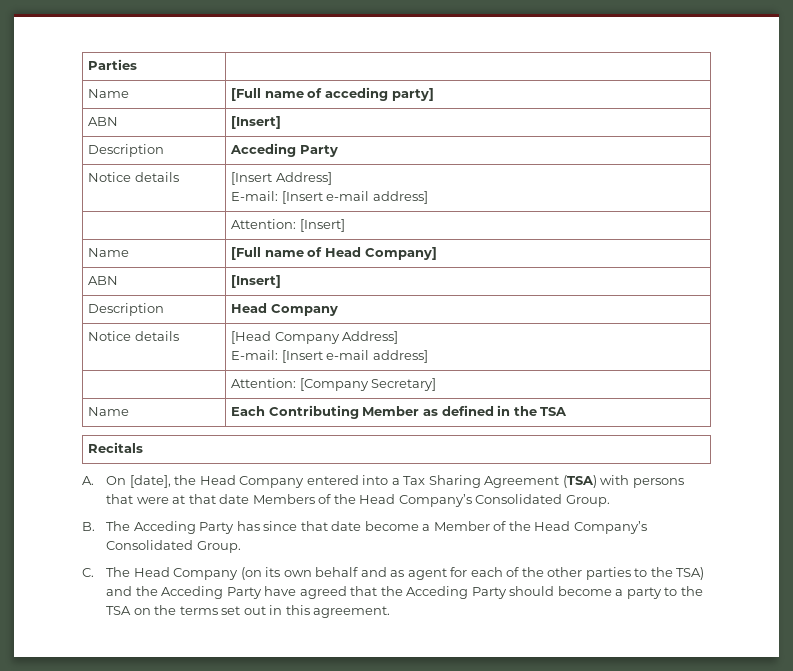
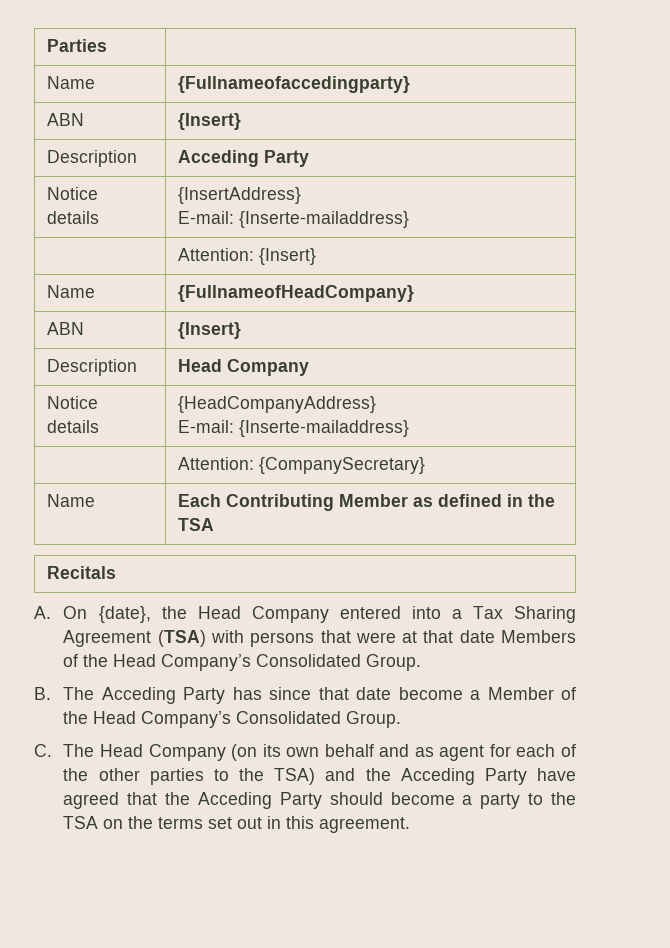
- Name | [Full name of acceding party]
- ABN | [Insert]
+ Name | {Fullnameofaccedingparty}
+ ABN | {Insert}
- Notice details | [Insert Address]
- E-mail: [Insert e-mail address]
- | Attention: [Insert]
- Name | [Full name of Head Company]
- ABN | [Insert]
+ Notice details | {InsertAddress}
+ E-mail: {Inserte-mailaddress}
+ | Attention: {Insert}
+ Name | {FullnameofHeadCompany}
+ ABN | {Insert}
- Notice details | [Head Company Address]
- E-mail: [Insert e-mail address]
- | Attention: [Company Secretary]
+ Notice details | {HeadCompanyAddress}
+ E-mail: {Inserte-mailaddress}
+ | Attention: {CompanySecretary}
- A. On [date], the Head Company entered into a Tax Sharing Agreement (TSA) with persons that were at that date Members of the Head Company’s Consolidated Group.
+ A. On {date}, the Head Company entered into a Tax Sharing Agreement (TSA) with persons that were at that date Members of the Head Company’s Consolidated Group.

